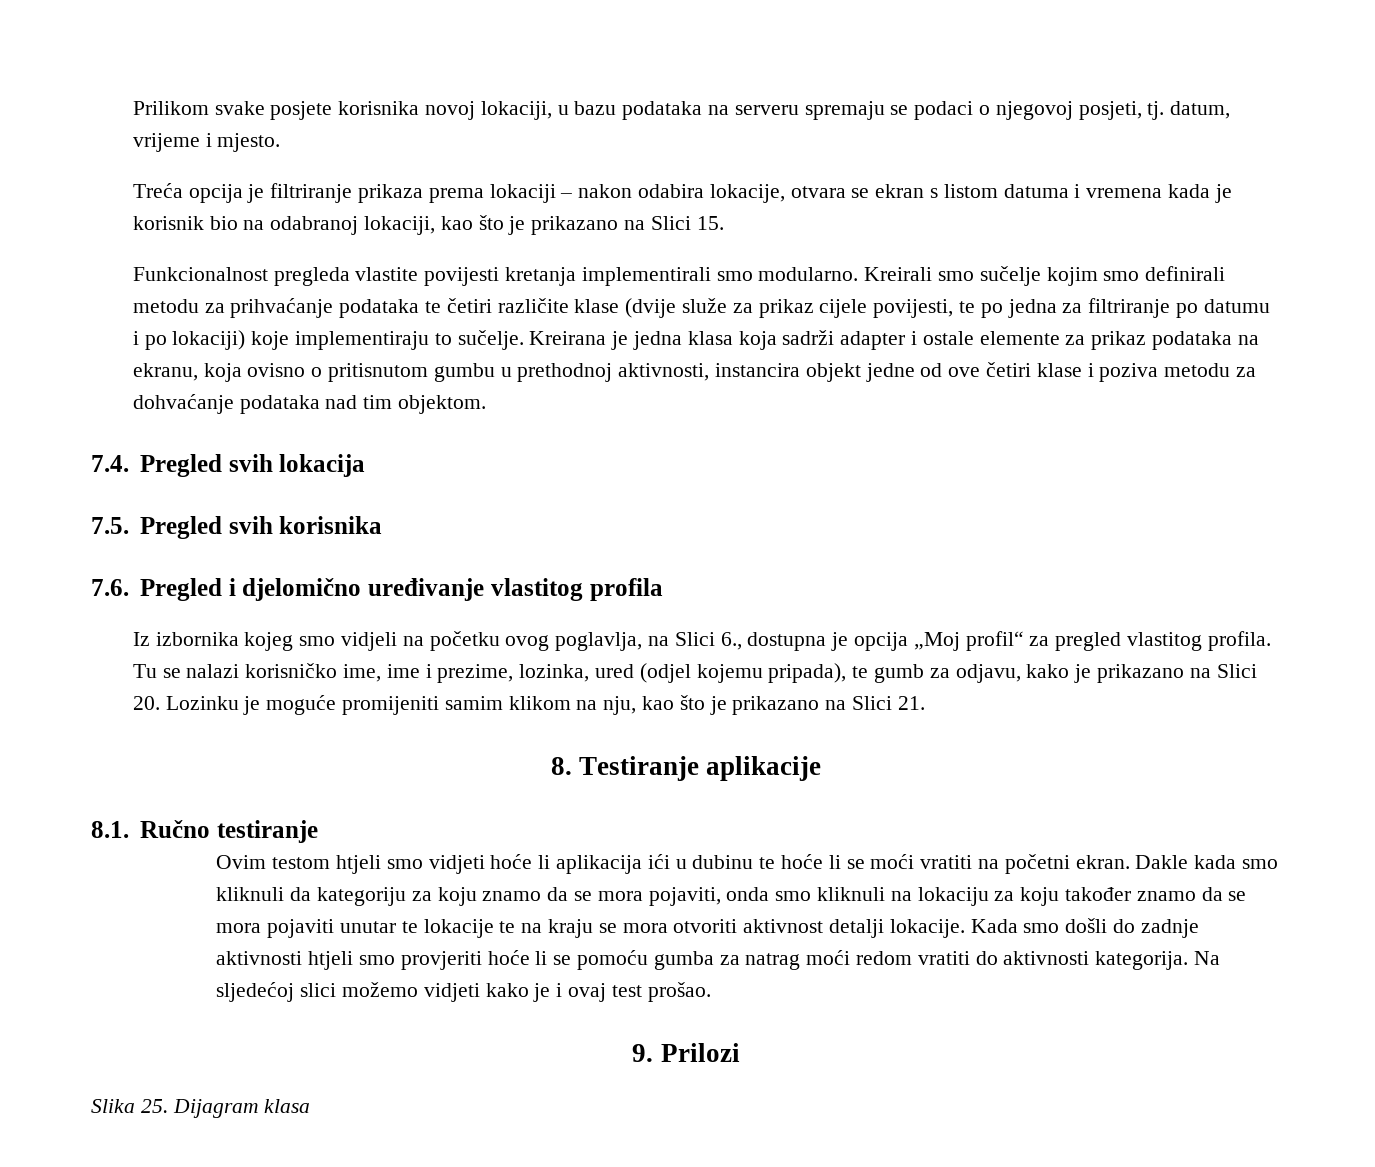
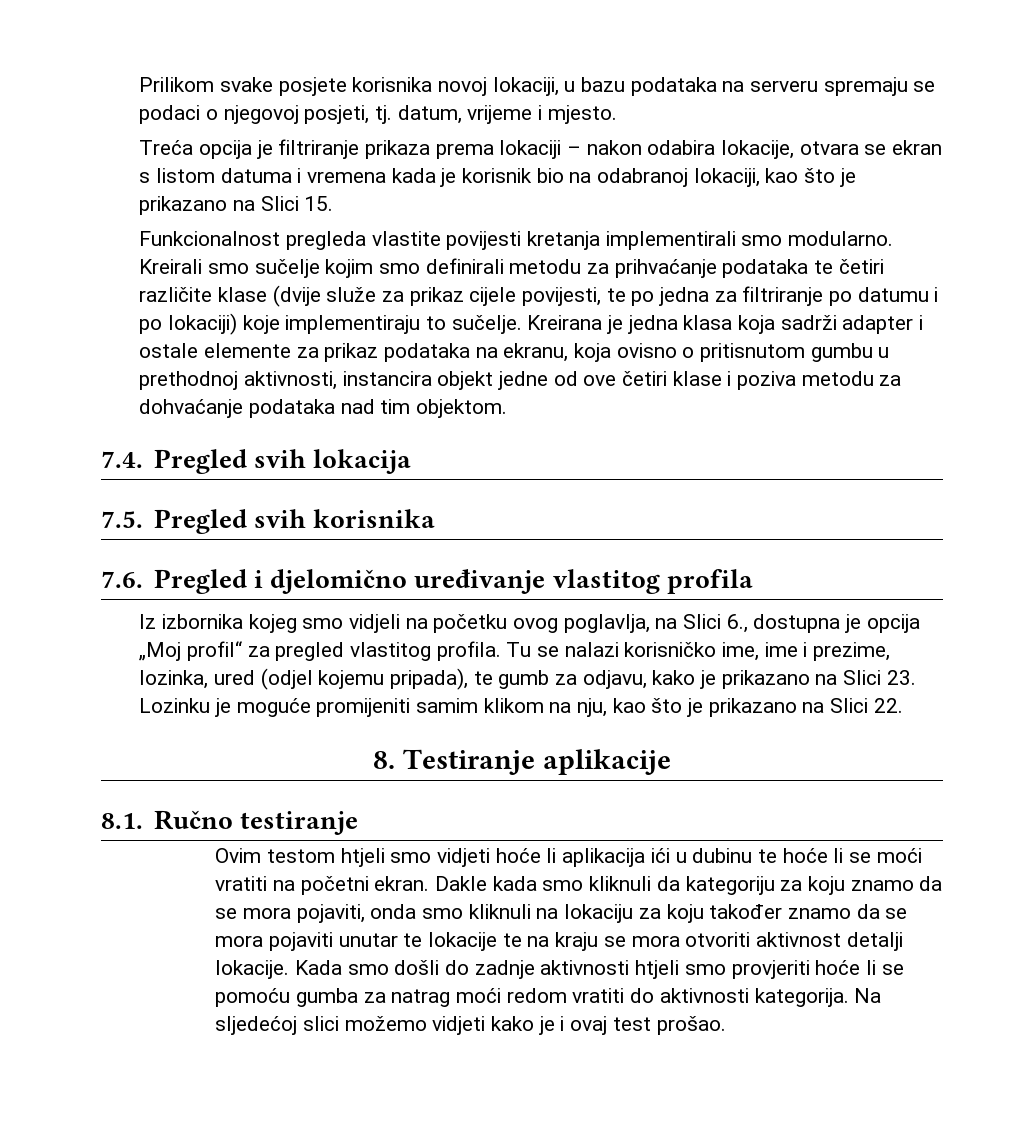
- Tu se nalazi korisničko ime, ime i prezime, lozinka, ured (odjel kojemu pripada), te gumb za odjavu, kako je prikazano na Slici 20. Lozinku je moguće promijeniti samim klikom na nju, kao što je prikazano na Slici 21.
+ Tu se nalazi korisničko ime, ime i prezime, lozinka, ured (odjel kojemu pripada), te gumb za odjavu, kako je prikazano na Slici 23. Lozinku je moguće promijeniti samim klikom na nju, kao što je prikazano na Slici 22.
- 9. Prilozi
- Slika 25. Dijagram klasa

